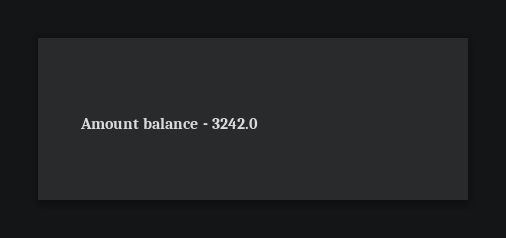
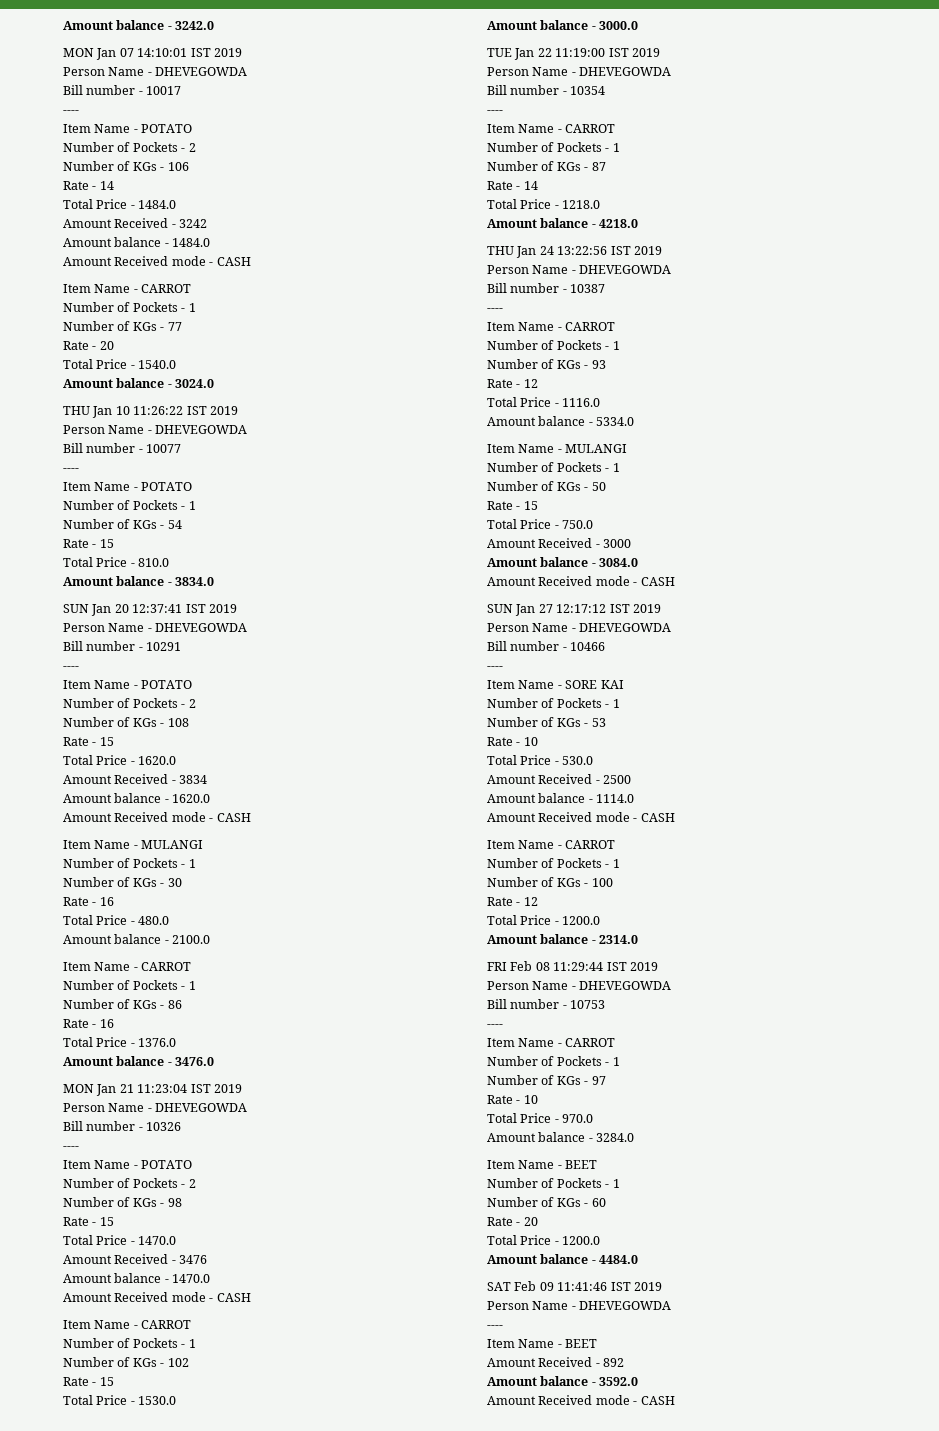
+ MON Jan 07 14:10:01 IST 2019
+ Person Name - DHEVEGOWDA
+ Bill number - 10017
+ ----
+ Item Name - POTATO
+ Number of Pockets - 2
+ Number of KGs - 106
+ Rate - 14
+ Total Price - 1484.0
+ Amount Received - 3242
+ Amount balance - 1484.0
+ Amount Received mode - CASH
+ Item Name - CARROT
+ Number of Pockets - 1
+ Number of KGs - 77
+ Rate - 20
+ Total Price - 1540.0
+ Amount balance - 3024.0
+ THU Jan 10 11:26:22 IST 2019
+ Person Name - DHEVEGOWDA
+ Bill number - 10077
+ ----
+ Item Name - POTATO
+ Number of Pockets - 1
+ Number of KGs - 54
+ Rate - 15
+ Total Price - 810.0
+ Amount balance - 3834.0
+ SUN Jan 20 12:37:41 IST 2019
+ Person Name - DHEVEGOWDA
+ Bill number - 10291
+ ----
+ Item Name - POTATO
+ Number of Pockets - 2
+ Number of KGs - 108
+ Rate - 15
+ Total Price - 1620.0
+ Amount Received - 3834
+ Amount balance - 1620.0
+ Amount Received mode - CASH
+ Item Name - MULANGI
+ Number of Pockets - 1
+ Number of KGs - 30
+ Rate - 16
+ Total Price - 480.0
+ Amount balance - 2100.0
+ Item Name - CARROT
+ Number of Pockets - 1
+ Number of KGs - 86
+ Rate - 16
+ Total Price - 1376.0
+ Amount balance - 3476.0
+ MON Jan 21 11:23:04 IST 2019
+ Person Name - DHEVEGOWDA
+ Bill number - 10326
+ ----
+ Item Name - POTATO
+ Number of Pockets - 2
+ Number of KGs - 98
+ Rate - 15
+ Total Price - 1470.0
+ Amount Received - 3476
+ Amount balance - 1470.0
+ Amount Received mode - CASH
+ Item Name - CARROT
+ Number of Pockets - 1
+ Number of KGs - 102
+ Rate - 15
+ Total Price - 1530.0
+ Amount balance - 3000.0
+ TUE Jan 22 11:19:00 IST 2019
+ Person Name - DHEVEGOWDA
+ Bill number - 10354
+ ----
+ Item Name - CARROT
+ Number of Pockets - 1
+ Number of KGs - 87
+ Rate - 14
+ Total Price - 1218.0
+ Amount balance - 4218.0
+ THU Jan 24 13:22:56 IST 2019
+ Person Name - DHEVEGOWDA
+ Bill number - 10387
+ ----
+ Item Name - CARROT
+ Number of Pockets - 1
+ Number of KGs - 93
+ Rate - 12
+ Total Price - 1116.0
+ Amount balance - 5334.0
+ Item Name - MULANGI
+ Number of Pockets - 1
+ Number of KGs - 50
+ Rate - 15
+ Total Price - 750.0
+ Amount Received - 3000
+ Amount balance - 3084.0
+ Amount Received mode - CASH
+ SUN Jan 27 12:17:12 IST 2019
+ Person Name - DHEVEGOWDA
+ Bill number - 10466
+ ----
+ Item Name - SORE KAI
+ Number of Pockets - 1
+ Number of KGs - 53
+ Rate - 10
+ Total Price - 530.0
+ Amount Received - 2500
+ Amount balance - 1114.0
+ Amount Received mode - CASH
+ Item Name - CARROT
+ Number of Pockets - 1
+ Number of KGs - 100
+ Rate - 12
+ Total Price - 1200.0
+ Amount balance - 2314.0
+ FRI Feb 08 11:29:44 IST 2019
+ Person Name - DHEVEGOWDA
+ Bill number - 10753
+ ----
+ Item Name - CARROT
+ Number of Pockets - 1
+ Number of KGs - 97
+ Rate - 10
+ Total Price - 970.0
+ Amount balance - 3284.0
+ Item Name - BEET
+ Number of Pockets - 1
+ Number of KGs - 60
+ Rate - 20
+ Total Price - 1200.0
+ Amount balance - 4484.0
+ SAT Feb 09 11:41:46 IST 2019
+ Person Name - DHEVEGOWDA
+ ----
+ Item Name - BEET
+ Amount Received - 892
+ Amount balance - 3592.0
+ Amount Received mode - CASH

